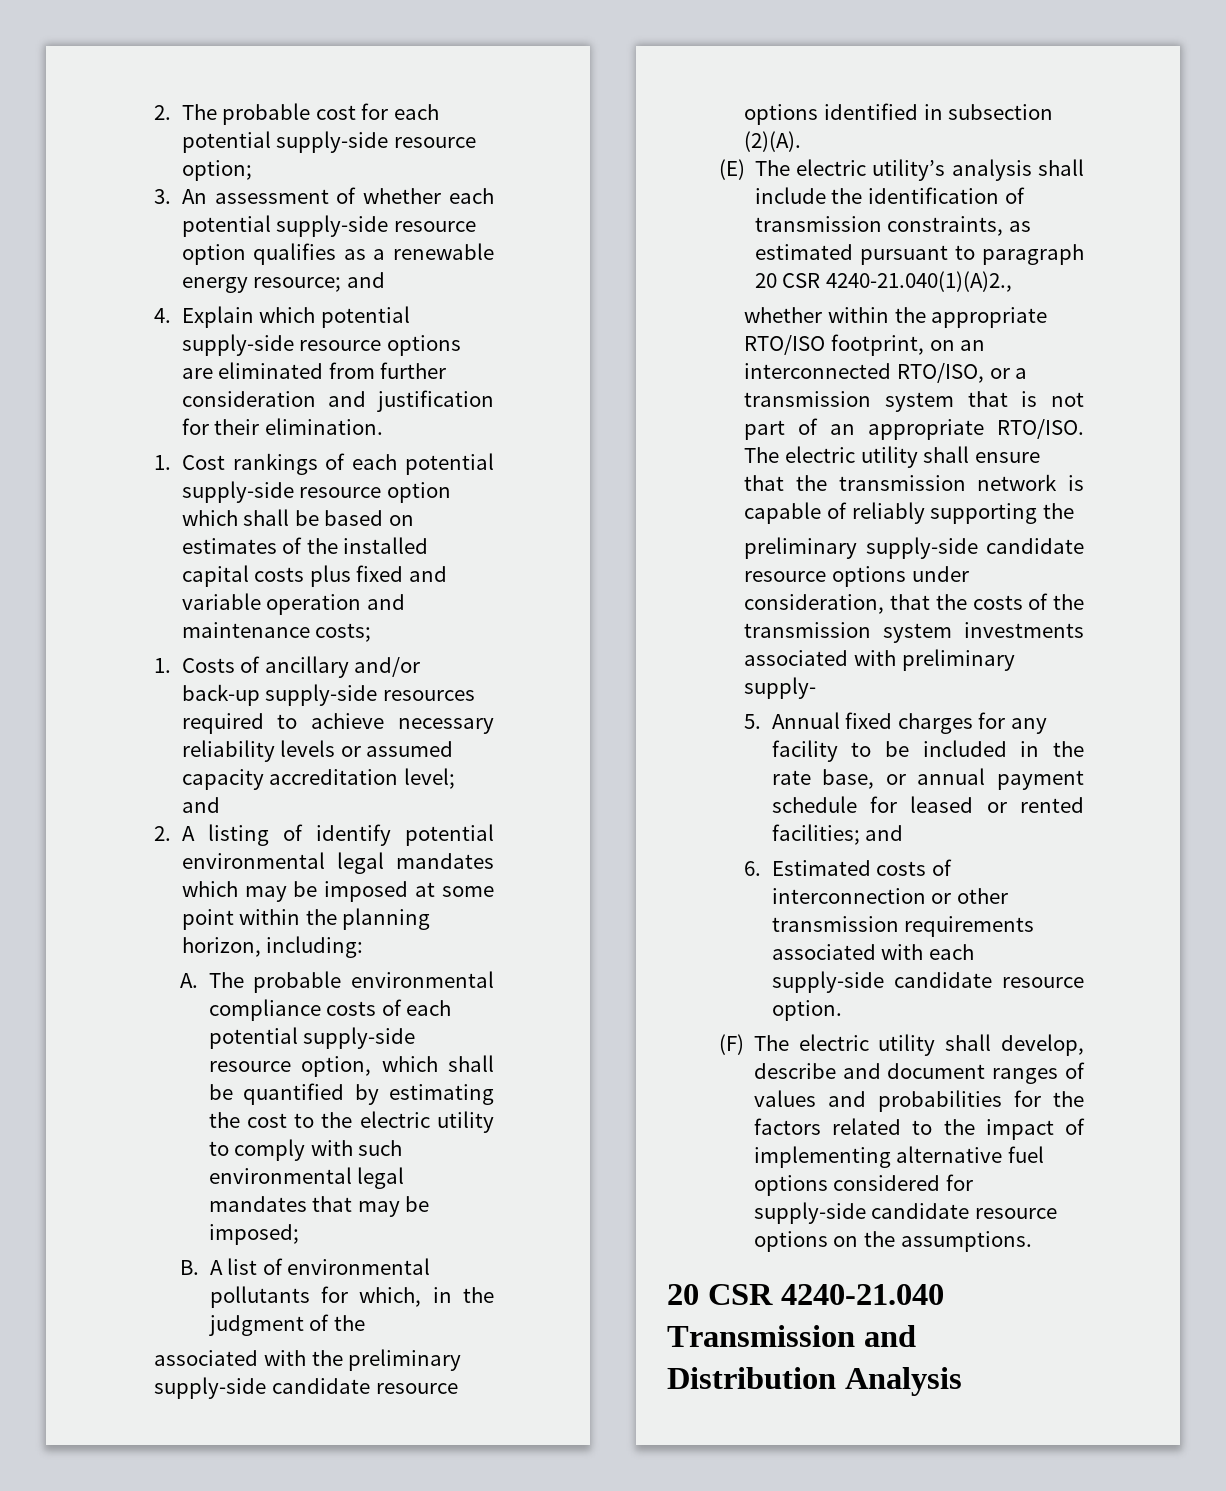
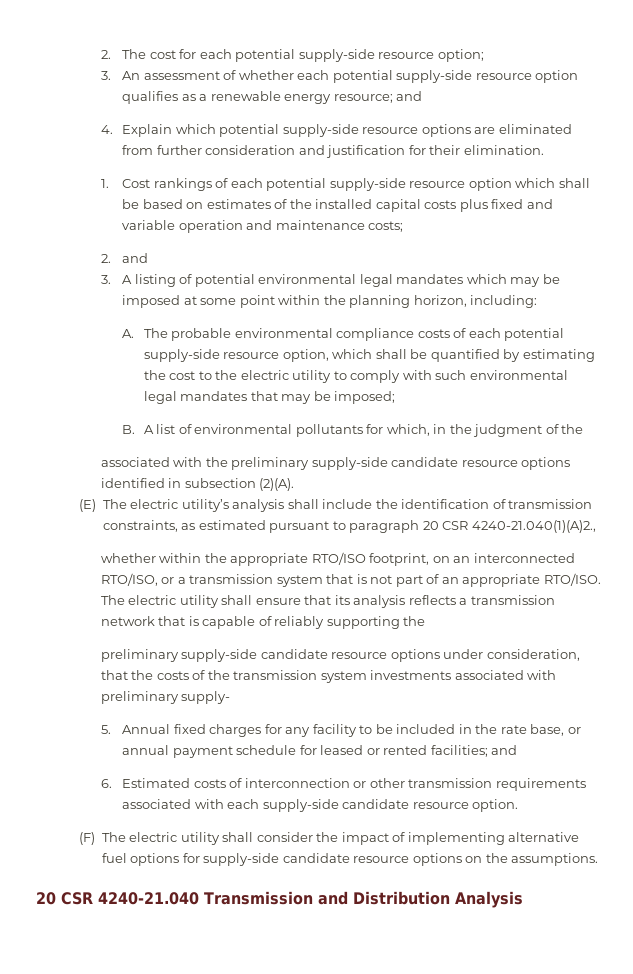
- 2. The probable cost for each potential supply-side resource option;
+ 2. The cost for each potential supply-side resource option;
- 1. Costs of ancillary and/or back-up supply-side resources required to achieve necessary reliability levels or assumed capacity accreditation level; and
- 2. A listing of identify potential environmental legal mandates which may be imposed at some point within the planning horizon, including:
+ 2. and
+ 3. A listing of potential environmental legal mandates which may be imposed at some point within the planning horizon, including:
- The electric utility shall ensure that the transmission network is capable of reliably supporting the
+ The electric utility shall ensure that its analysis reflects a transmission network that is capable of reliably supporting the
- (F) The electric utility shall develop, describe and document ranges of values and probabilities for the factors related to the impact of implementing alternative fuel options considered for supply-side candidate resource options on the assumptions.
+ (F) The electric utility shall consider the impact of implementing alternative fuel options for supply-side candidate resource options on the assumptions.

